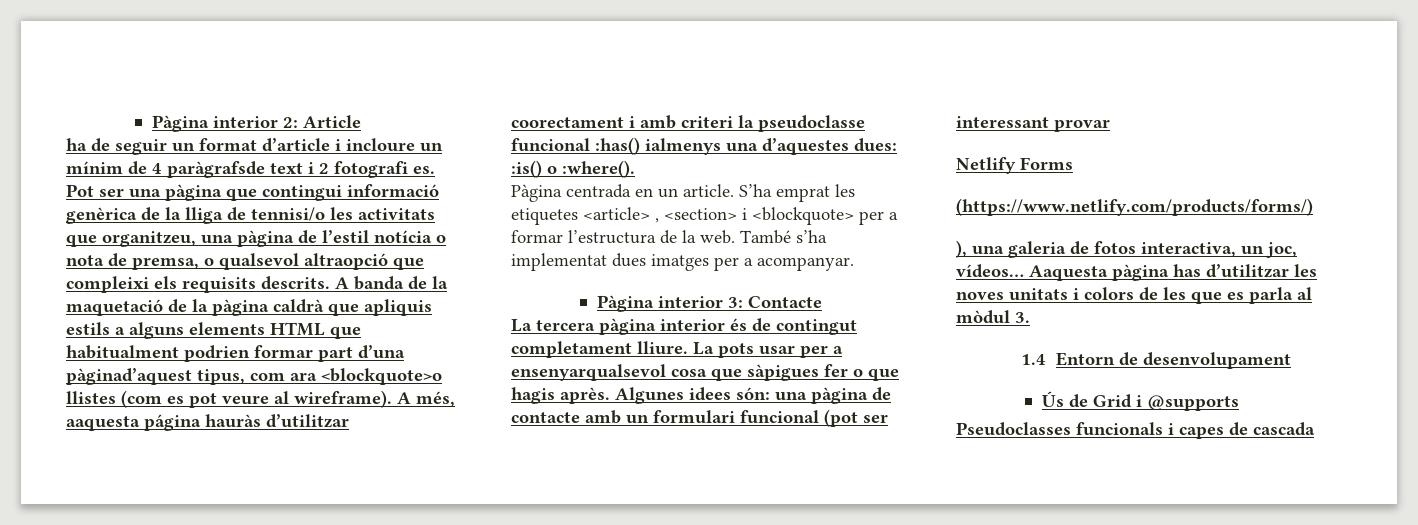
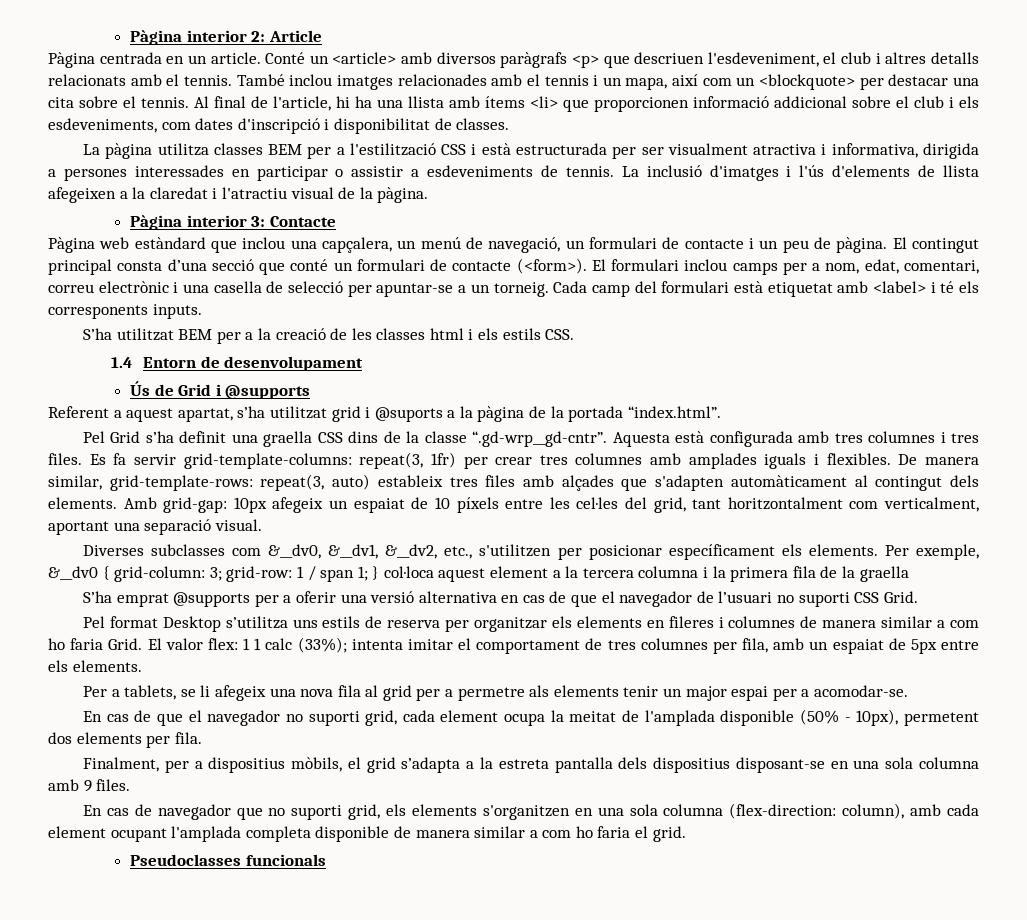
- ha de seguir un format d’article i incloure un mínim de 4 paràgrafsde text i 2 fotografi es. Pot ser una pàgina que contingui informació genèrica de la lliga de tennisi/o les activitats que organitzeu, una pàgina de l’estil notícia o nota de premsa, o qualsevol altraopció que compleixi els requisits descrits. A banda de la maquetació de la pàgina caldrà que apliquis estils a alguns elements HTML que habitualment podrien formar part d’una pàginad’aquest tipus, com ara <blockquote>o llistes (com es pot veure al wireframe). A més, aaquesta página hauràs d’utilitzar coorectament i amb criteri la pseudoclasse funcional :has() ialmenys una d’aquestes dues: :is() o :where().
- S’ha emprat les etiquetes <article> , <section> i <blockquote> per a formar l’estructura de la web. També s’ha implementat dues imatges per a acompanyar.
+ Conté un <article> amb diversos paràgrafs <p> que descriuen l'esdeveniment, el club i altres detalls relacionats amb el tennis. També inclou imatges relacionades amb el tennis i un mapa, així com un <blockquote> per destacar una cita sobre el tennis. Al final de l'article, hi ha una llista amb ítems <li> que proporcionen informació addicional sobre el club i els esdeveniments, com dates d'inscripció i disponibilitat de classes.
+ La pàgina utilitza classes BEM per a l'estilització CSS i està estructurada per ser visualment atractiva i informativa, dirigida a persones interessades en participar o assistir a esdeveniments de tennis. La inclusió d'imatges i l'ús d'elements de llista afegeixen a la claredat i l'atractiu visual de la pàgina.
  Pàgina interior 3: Contacte
- La tercera pàgina interior és de contingut completament lliure. La pots usar per a ensenyarqualsevol cosa que sàpigues fer o que hagis après. Algunes idees són: una pàgina de contacte amb un formulari funcional (pot ser interessant provar
- Netlify Forms
- (https://www.netlify.com/products/forms/)
- ), una galeria de fotos interactiva, un joc, vídeos… Aaquesta pàgina has d’utilitzar les noves unitats i colors de les que es parla al mòdul 3.
+ Pàgina web estàndard que inclou una capçalera, un menú de navegació, un formulari de contacte i un peu de pàgina. El contingut principal consta d’una secció que conté un formulari de contacte (<form>). El formulari inclou camps per a nom, edat, comentari, correu electrònic i una casella de selecció per apuntar-se a un torneig. Cada camp del formulari està etiquetat amb <label> i té els corresponents inputs.
+ S’ha utilitzat BEM per a la creació de les classes html i els estils CSS.
- Pseudoclasses funcionals i capes de cascada
+ Referent a aquest apartat, s’ha utilitzat grid i @suports a la pàgina de la portada “index.html”.
+ Pel Grid s’ha definit una graella CSS dins de la classe “.gd-wrp__gd-cntr”. Aquesta està configurada amb tres columnes i tres files. Es fa servir grid-template-columns: repeat(3, 1fr) per crear tres columnes amb amplades iguals i flexibles. De manera similar, grid-template-rows: repeat(3, auto) estableix tres files amb alçades que s'adapten automàticament al contingut dels elements. Amb grid-gap: 10px afegeix un espaiat de 10 píxels entre les cel·les del grid, tant horitzontalment com verticalment, aportant una separació visual.
+ Diverses subclasses com &__dv0, &__dv1, &__dv2, etc., s'utilitzen per posicionar específicament els elements. Per exemple, &__dv0 { grid-column: 3; grid-row: 1 / span 1; } col·loca aquest element a la tercera columna i la primera fila de la graella
+ S’ha emprat @supports per a oferir una versió alternativa en cas de que el navegador de l’usuari no suporti CSS Grid.
+ Pel format Desktop s’utilitza uns estils de reserva per organitzar els elements en fileres i columnes de manera similar a com ho faria Grid. El valor flex: 1 1 calc (33%); intenta imitar el comportament de tres columnes per fila, amb un espaiat de 5px entre els elements.
+ Per a tablets, se li afegeix una nova fila al grid per a permetre als elements tenir un major espai per a acomodar-se.
+ En cas de que el navegador no suporti grid, cada element ocupa la meitat de l'amplada disponible (50% - 10px), permetent dos elements per fila.
+ Finalment, per a dispositius mòbils, el grid s’adapta a la estreta pantalla dels dispositius disposant-se en una sola columna amb 9 files.
+ En cas de navegador que no suporti grid, els elements s'organitzen en una sola columna (flex-direction: column), amb cada element ocupant l'amplada completa disponible de manera similar a com ho faria el grid.
+ Pseudoclasses funcionals

